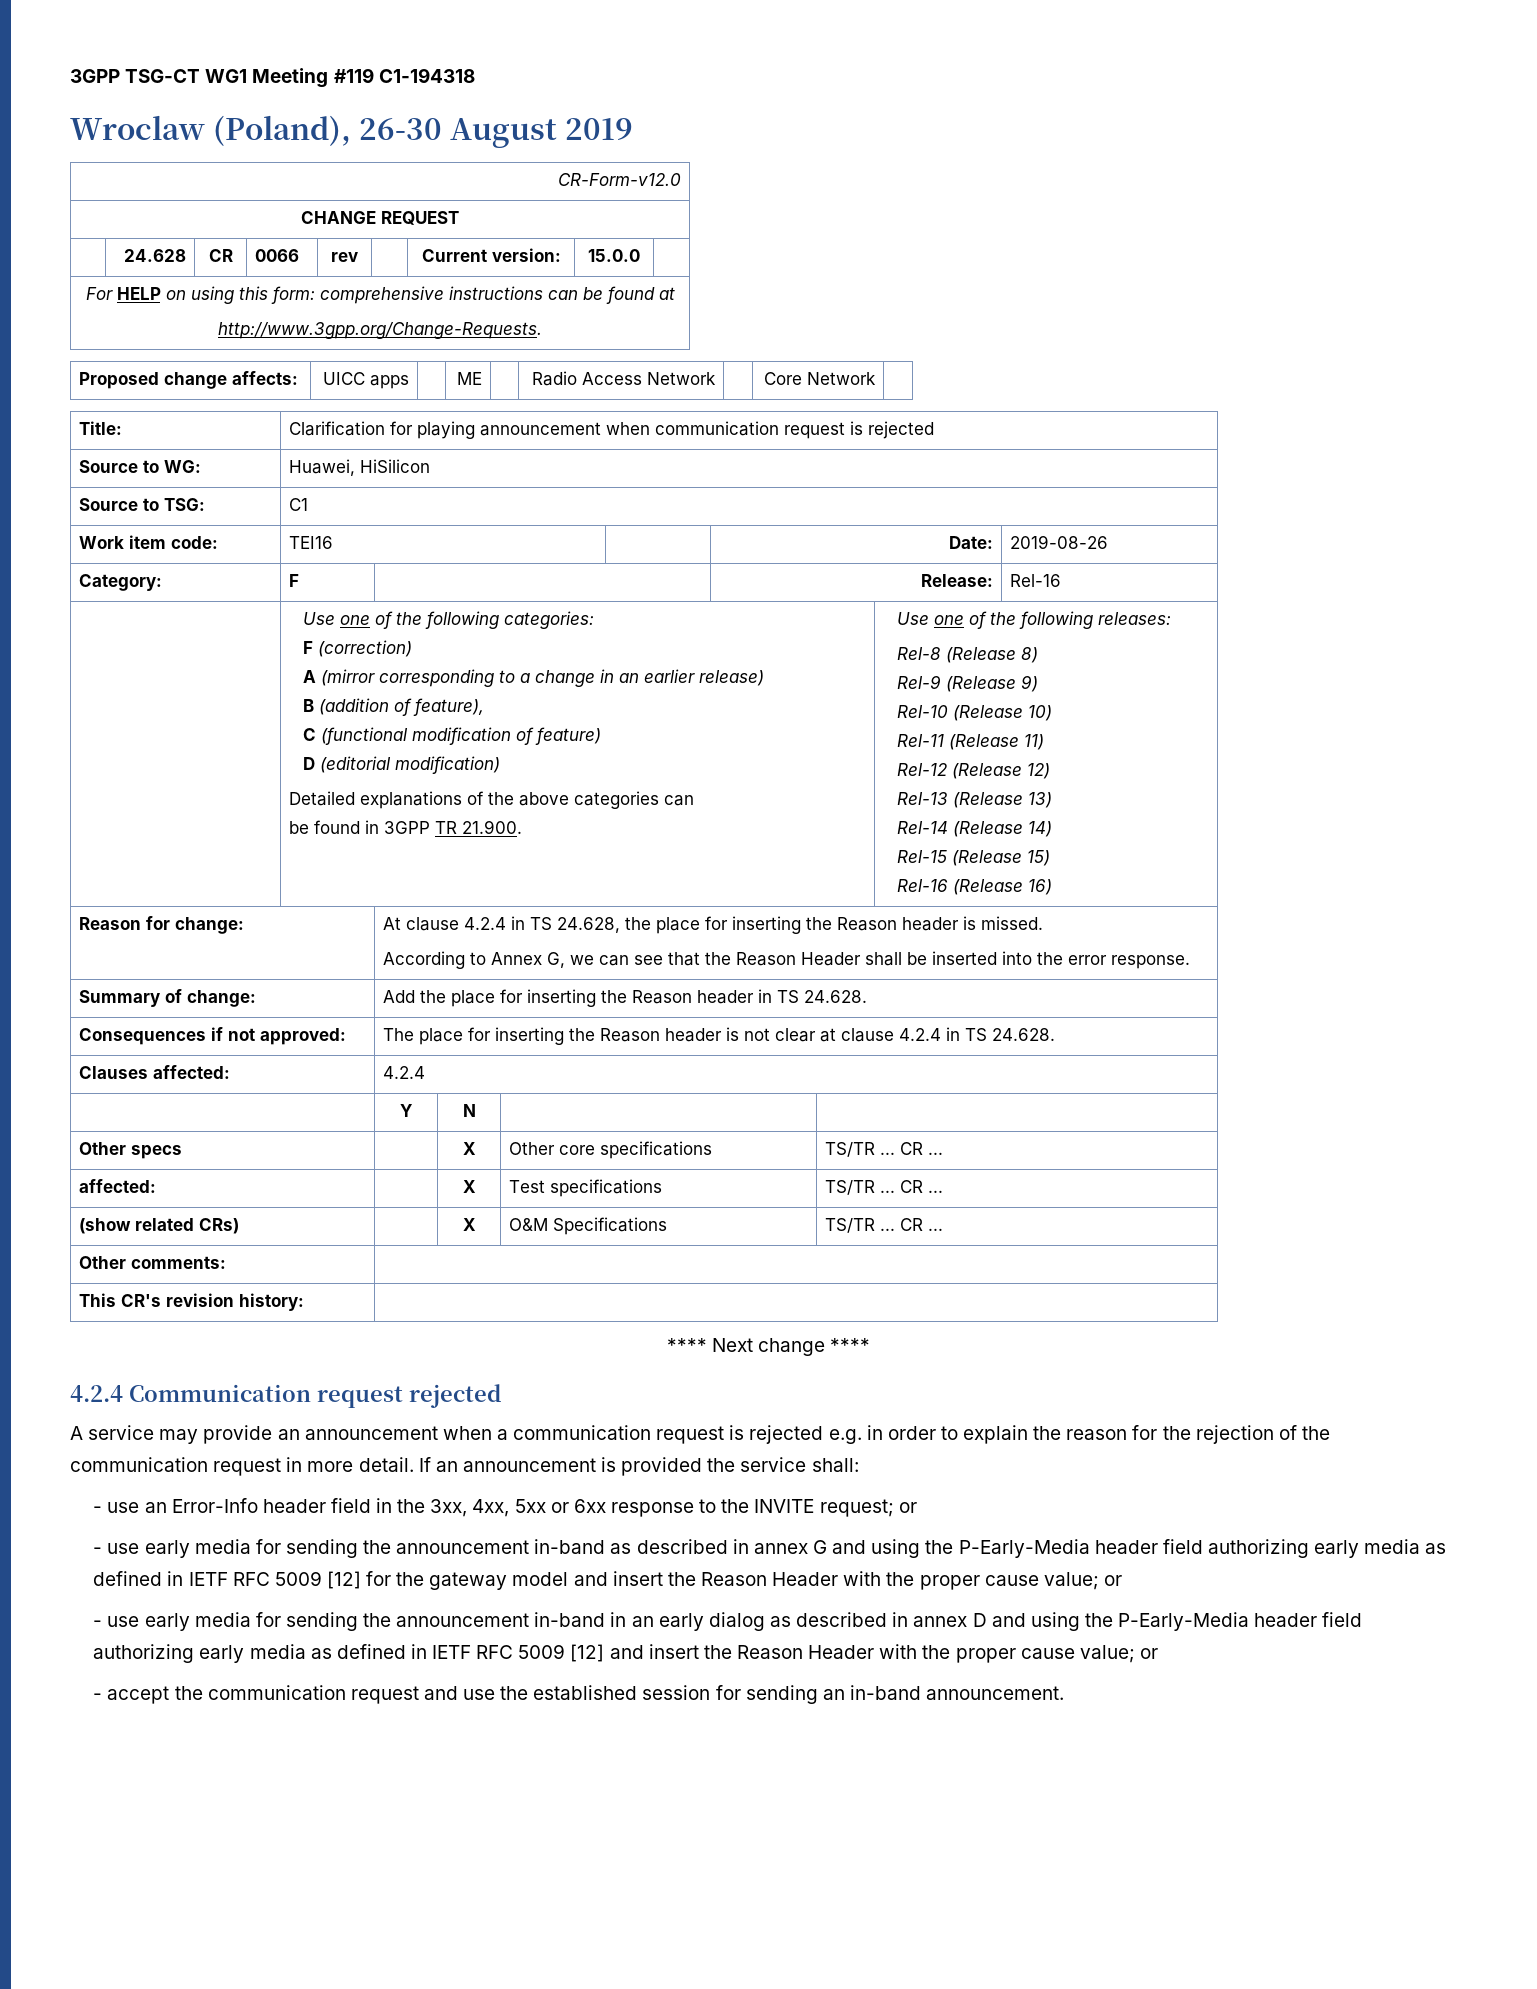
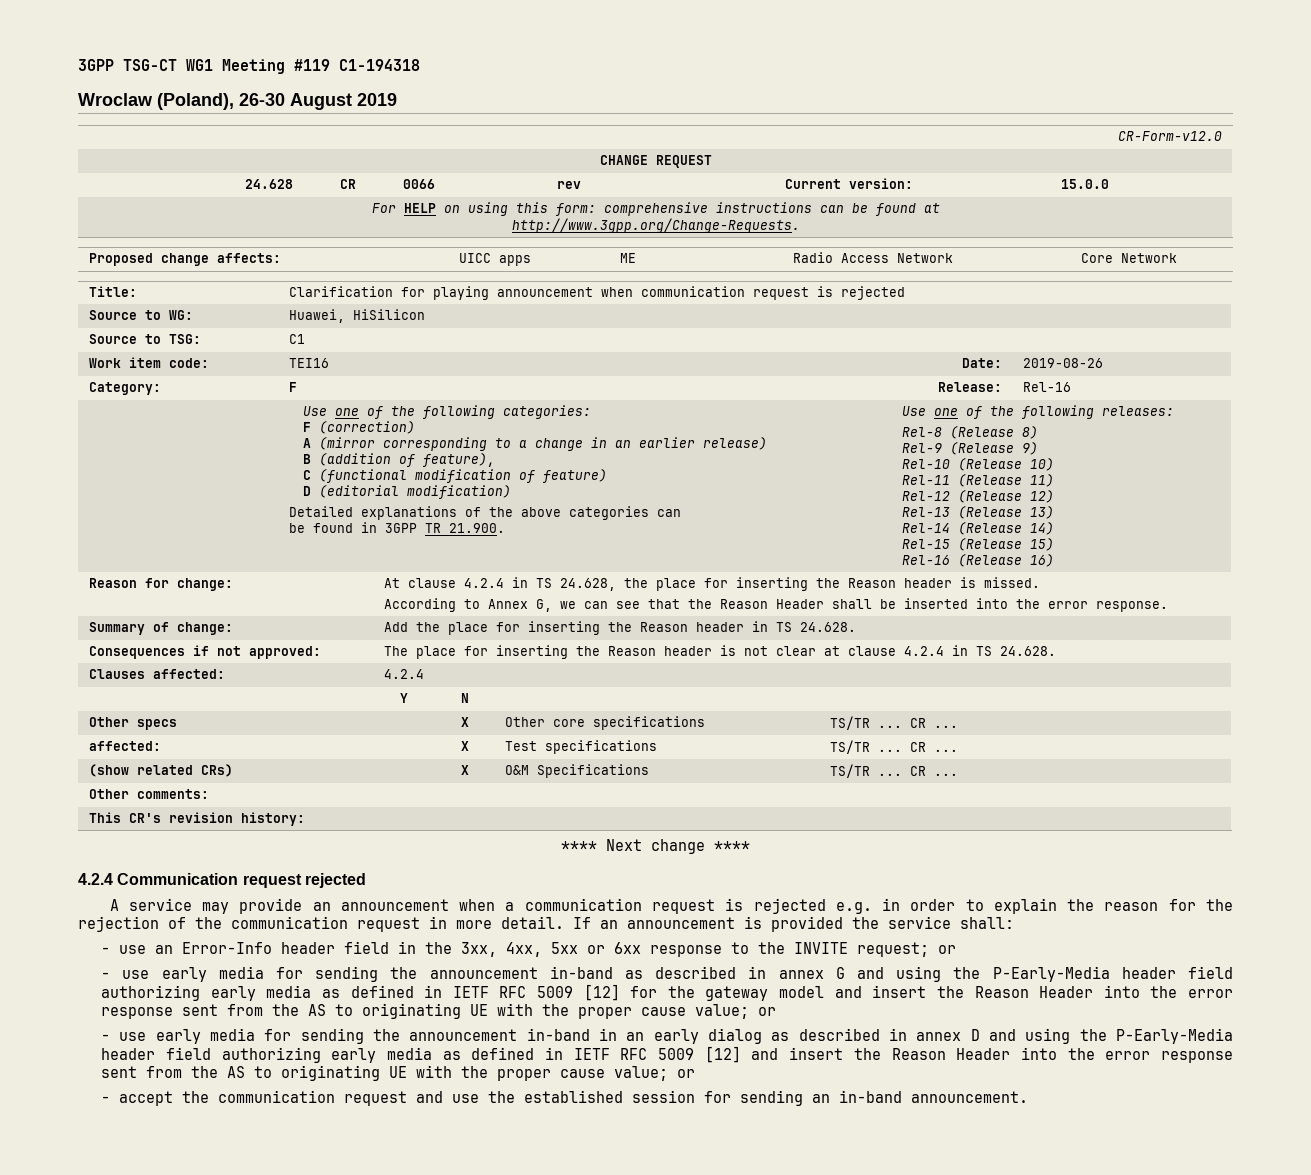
- - use early media for sending the announcement in-band as described in annex G and using the P-Early-Media header field authorizing early media as defined in IETF RFC 5009 [12] for the gateway model and insert the Reason Header with the proper cause value; or
+ - use early media for sending the announcement in-band as described in annex G and using the P-Early-Media header field authorizing early media as defined in IETF RFC 5009 [12] for the gateway model and insert the Reason Header into the error response sent from the AS to originating UE with the proper cause value; or
- - use early media for sending the announcement in-band in an early dialog as described in annex D and using the P-Early-Media header field authorizing early media as defined in IETF RFC 5009 [12] and insert the Reason Header with the proper cause value; or
+ - use early media for sending the announcement in-band in an early dialog as described in annex D and using the P-Early-Media header field authorizing early media as defined in IETF RFC 5009 [12] and insert the Reason Header into the error response sent from the AS to originating UE with the proper cause value; or

